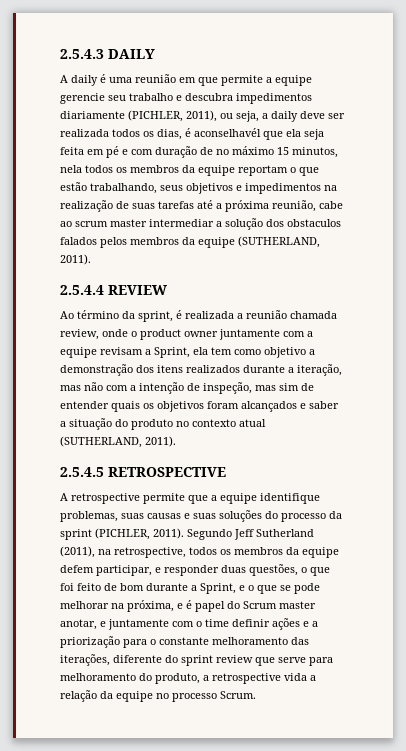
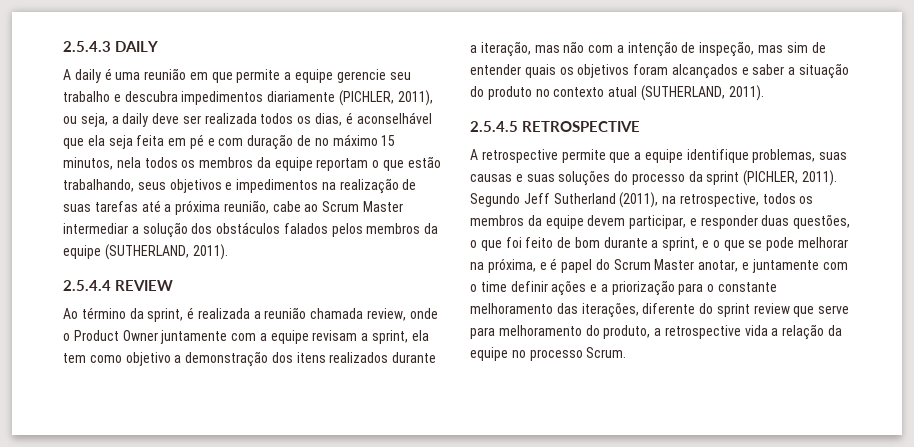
- A daily é uma reunião em que permite a equipe gerencie seu trabalho e descubra impedimentos diariamente (PICHLER, 2011), ou seja, a daily deve ser realizada todos os dias, é aconselhavél que ela seja feita em pé e com duração de no máximo 15 minutos, nela todos os membros da equipe reportam o que estão trabalhando, seus objetivos e impedimentos na realização de suas tarefas até a próxima reunião, cabe ao scrum master intermediar a solução dos obstaculos falados pelos membros da equipe (SUTHERLAND, 2011).
+ A daily é uma reunião em que permite a equipe gerencie seu trabalho e descubra impedimentos diariamente (PICHLER, 2011), ou seja, a daily deve ser realizada todos os dias, é aconselhável que ela seja feita em pé e com duração de no máximo 15 minutos, nela todos os membros da equipe reportam o que estão trabalhando, seus objetivos e impedimentos na realização de suas tarefas até a próxima reunião, cabe ao Scrum Master intermediar a solução dos obstáculos falados pelos membros da equipe (SUTHERLAND, 2011).
- Ao término da sprint, é realizada a reunião chamada review, onde o product owner juntamente com a equipe revisam a Sprint, ela tem como objetivo a demonstração dos itens realizados durante a iteração, mas não com a intenção de inspeção, mas sim de entender quais os objetivos foram alcançados e saber a situação do produto no contexto atual (SUTHERLAND, 2011).
+ Ao término da sprint, é realizada a reunião chamada review, onde o Product Owner juntamente com a equipe revisam a sprint, ela tem como objetivo a demonstração dos itens realizados durante a iteração, mas não com a intenção de inspeção, mas sim de entender quais os objetivos foram alcançados e saber a situação do produto no contexto atual (SUTHERLAND, 2011).
- Segundo Jeff Sutherland (2011), na retrospective, todos os membros da equipe defem participar, e responder duas questões, o que foi feito de bom durante a Sprint, e o que se pode melhorar na próxima, e é papel do Scrum master anotar, e juntamente com o time definir ações e a priorização para o constante melhoramento das iterações, diferente do sprint review que serve para melhoramento do produto, a retrospective vida a relação da equipe no processo Scrum.
+ Segundo Jeff Sutherland (2011), na retrospective, todos os membros da equipe devem participar, e responder duas questões, o que foi feito de bom durante a sprint, e o que se pode melhorar na próxima, e é papel do Scrum Master anotar, e juntamente com o time definir ações e a priorização para o constante melhoramento das iterações, diferente do sprint review que serve para melhoramento do produto, a retrospective vida a relação da equipe no processo Scrum.

